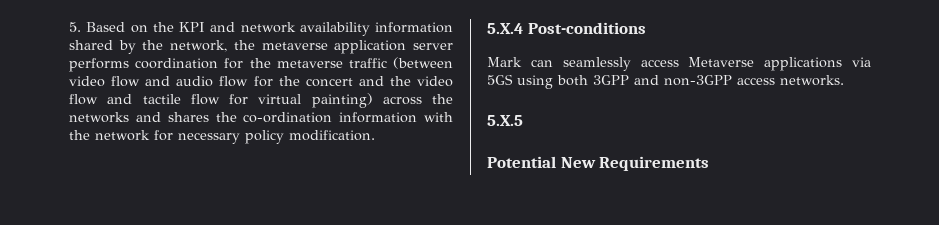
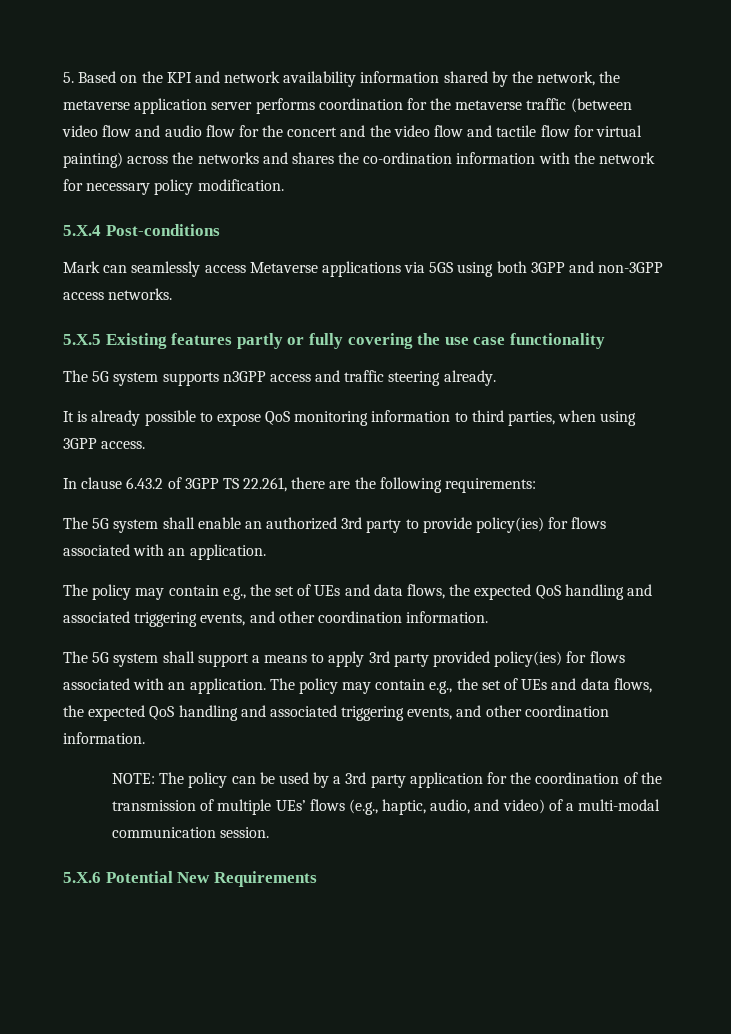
- 5.X.5
- Potential New Requirements
+ 5.X.5 Existing features partly or fully covering the use case functionality
+ The 5G system supports n3GPP access and traffic steering already.
+ It is already possible to expose QoS monitoring information to third parties, when using 3GPP access.
+ In clause 6.43.2 of 3GPP TS 22.261, there are the following requirements:
+ The 5G system shall enable an authorized 3rd party to provide policy(ies) for flows associated with an application.
+ The policy may contain e.g., the set of UEs and data flows, the expected QoS handling and associated triggering events, and other coordination information.
+ The 5G system shall support a means to apply 3rd party provided policy(ies) for flows associated with an application. The policy may contain e.g., the set of UEs and data flows, the expected QoS handling and associated triggering events, and other coordination information.
+ NOTE: The policy can be used by a 3rd party application for the coordination of the transmission of multiple UEs’ flows (e.g., haptic, audio, and video) of a multi-modal communication session.
+ 5.X.6 Potential New Requirements

